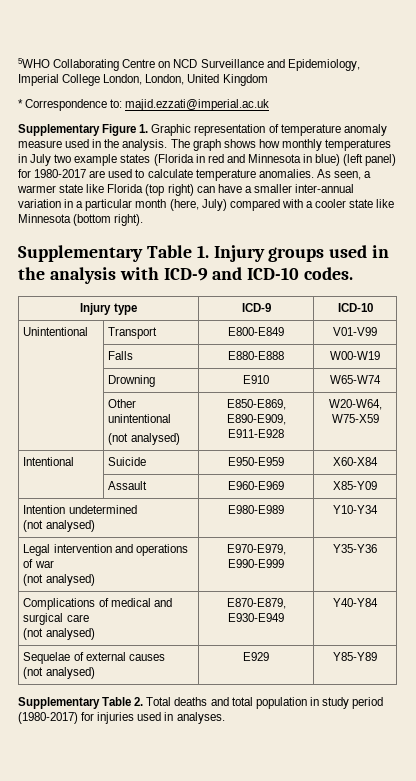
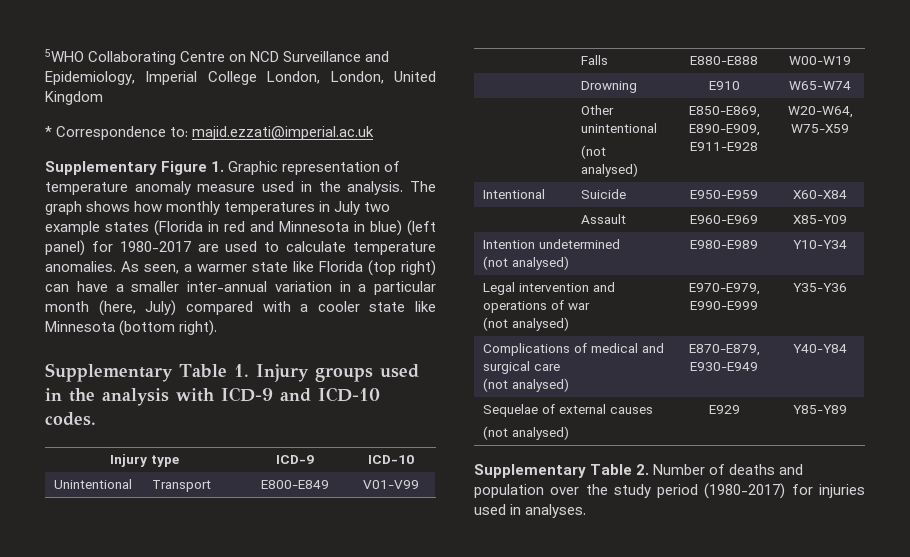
- Supplementary Table 2. Total deaths and total population in study period (1980-2017) for injuries used in analyses.
+ Supplementary Table 2. Number of deaths and population over the study period (1980-2017) for injuries used in analyses.

